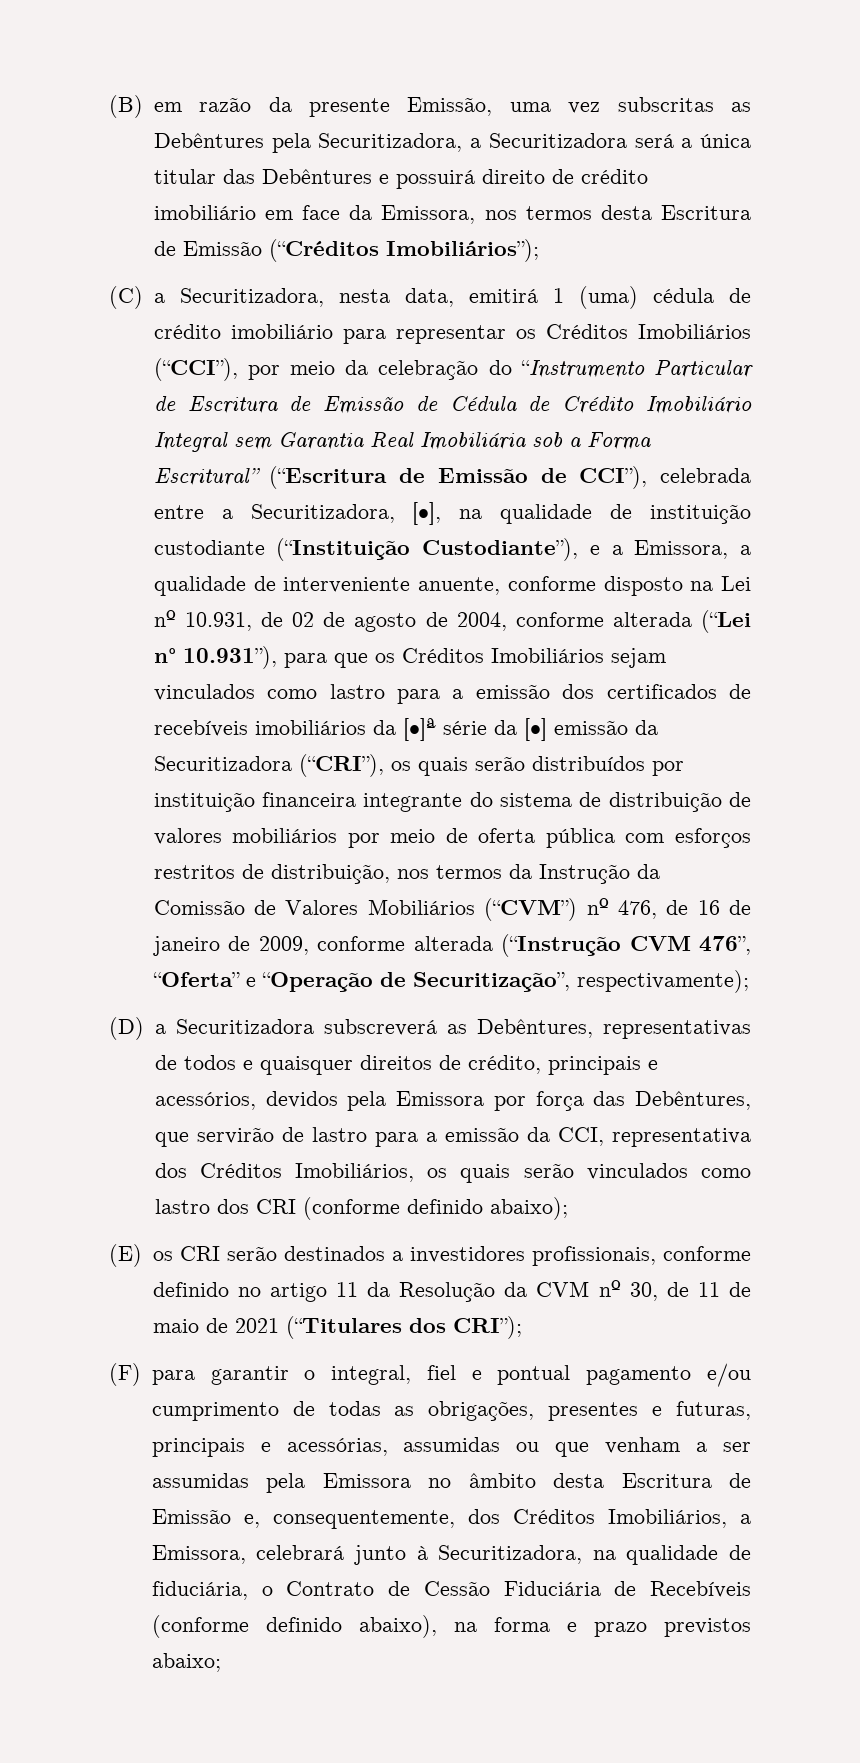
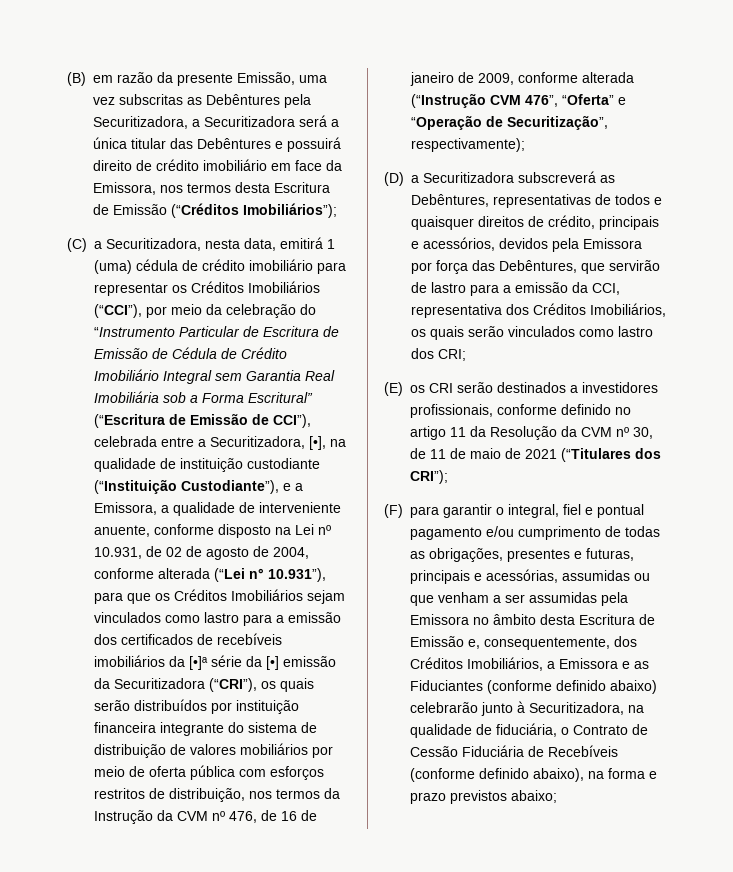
- (C) a Securitizadora, nesta data, emitirá 1 (uma) cédula de crédito imobiliário para representar os Créditos Imobiliários (“CCI”), por meio da celebração do “Instrumento Particular de Escritura de Emissão de Cédula de Crédito Imobiliário Integral sem Garantia Real Imobiliária sob a Forma Escritural” (“Escritura de Emissão de CCI”), celebrada entre a Securitizadora, [•], na qualidade de instituição custodiante (“Instituição Custodiante”), e a Emissora, a qualidade de interveniente anuente, conforme disposto na Lei nº 10.931, de 02 de agosto de 2004, conforme alterada (“Lei n° 10.931”), para que os Créditos Imobiliários sejam vinculados como lastro para a emissão dos certificados de recebíveis imobiliários da [•]ª série da [•] emissão da Securitizadora (“CRI”), os quais serão distribuídos por instituição financeira integrante do sistema de distribuição de valores mobiliários por meio de oferta pública com esforços restritos de distribuição, nos termos da Instrução da Comissão de Valores Mobiliários (“CVM”) nº 476, de 16 de janeiro de 2009, conforme alterada (“Instrução CVM 476”, “Oferta” e “Operação de Securitização”, respectivamente);
+ (C) a Securitizadora, nesta data, emitirá 1 (uma) cédula de crédito imobiliário para representar os Créditos Imobiliários (“CCI”), por meio da celebração do “Instrumento Particular de Escritura de Emissão de Cédula de Crédito Imobiliário Integral sem Garantia Real Imobiliária sob a Forma Escritural” (“Escritura de Emissão de CCI”), celebrada entre a Securitizadora, [•], na qualidade de instituição custodiante (“Instituição Custodiante”), e a Emissora, a qualidade de interveniente anuente, conforme disposto na Lei nº 10.931, de 02 de agosto de 2004, conforme alterada (“Lei n° 10.931”), para que os Créditos Imobiliários sejam vinculados como lastro para a emissão dos certificados de recebíveis imobiliários da [•]ª série da [•] emissão da Securitizadora (“CRI”), os quais serão distribuídos por instituição financeira integrante do sistema de distribuição de valores mobiliários por meio de oferta pública com esforços restritos de distribuição, nos termos da Instrução da CVM nº 476, de 16 de janeiro de 2009, conforme alterada (“Instrução CVM 476”, “Oferta” e “Operação de Securitização”, respectivamente);
- (D) a Securitizadora subscreverá as Debêntures, representativas de todos e quaisquer direitos de crédito, principais e acessórios, devidos pela Emissora por força das Debêntures, que servirão de lastro para a emissão da CCI, representativa dos Créditos Imobiliários, os quais serão vinculados como lastro dos CRI (conforme definido abaixo);
+ (D) a Securitizadora subscreverá as Debêntures, representativas de todos e quaisquer direitos de crédito, principais e acessórios, devidos pela Emissora por força das Debêntures, que servirão de lastro para a emissão da CCI, representativa dos Créditos Imobiliários, os quais serão vinculados como lastro dos CRI;
- (F) para garantir o integral, fiel e pontual pagamento e/ou cumprimento de todas as obrigações, presentes e futuras, principais e acessórias, assumidas ou que venham a ser assumidas pela Emissora no âmbito desta Escritura de Emissão e, consequentemente, dos Créditos Imobiliários, a Emissora, celebrará junto à Securitizadora, na qualidade de fiduciária, o Contrato de Cessão Fiduciária de Recebíveis (conforme definido abaixo), na forma e prazo previstos abaixo;
+ (F) para garantir o integral, fiel e pontual pagamento e/ou cumprimento de todas as obrigações, presentes e futuras, principais e acessórias, assumidas ou que venham a ser assumidas pela Emissora no âmbito desta Escritura de Emissão e, consequentemente, dos Créditos Imobiliários, a Emissora e as Fiduciantes (conforme definido abaixo) celebrarão junto à Securitizadora, na qualidade de fiduciária, o Contrato de Cessão Fiduciária de Recebíveis (conforme definido abaixo), na forma e prazo previstos abaixo;

